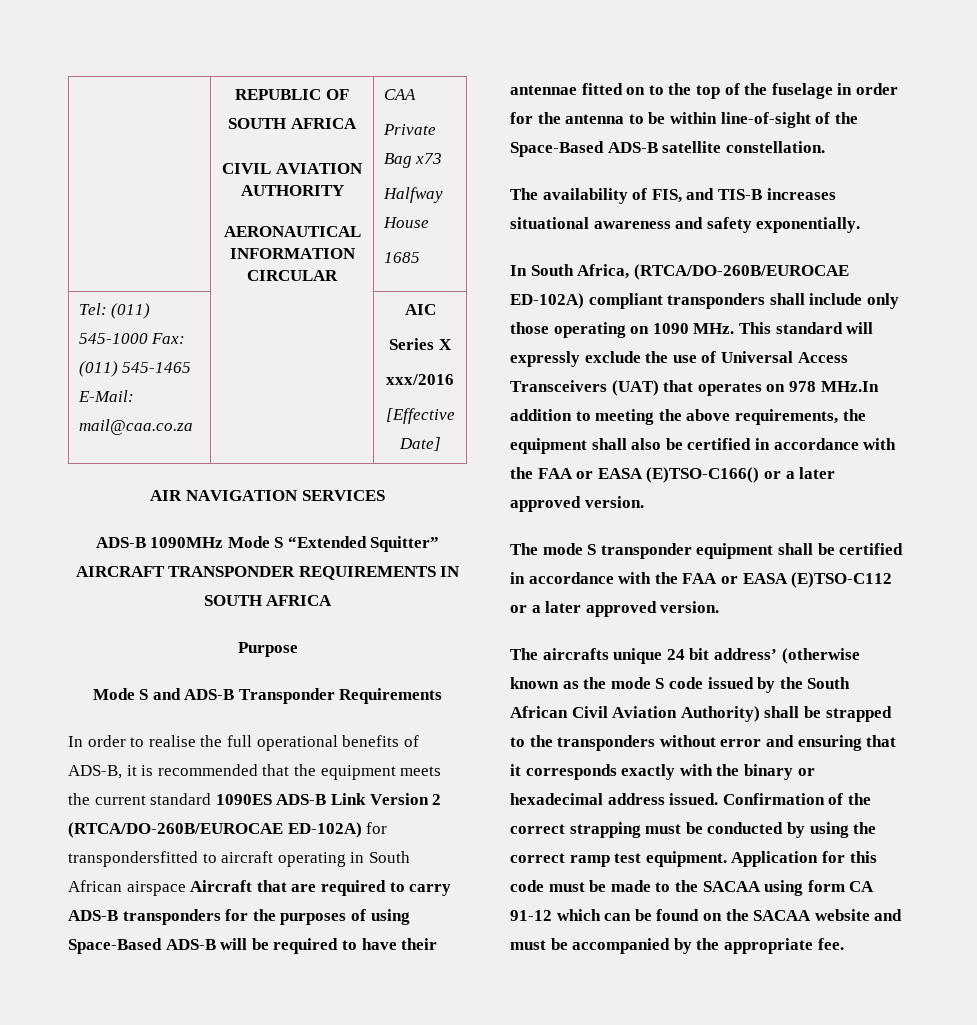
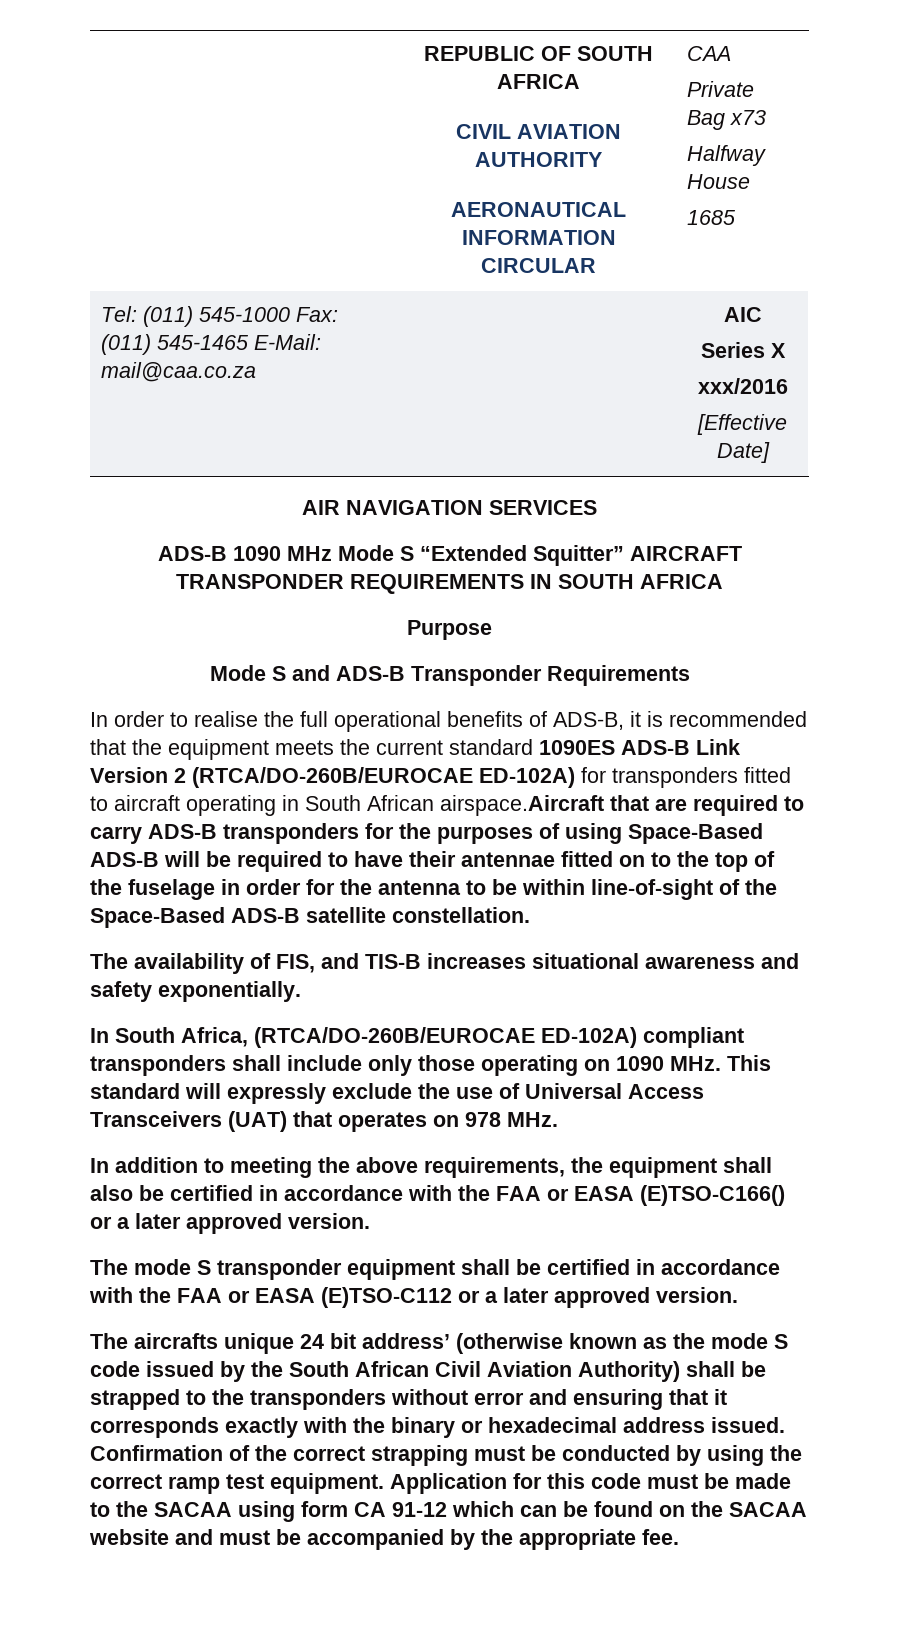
- ADS-B 1090MHz Mode S “Extended Squitter” AIRCRAFT TRANSPONDER REQUIREMENTS IN SOUTH AFRICA
+ ADS-B 1090 MHz Mode S “Extended Squitter” AIRCRAFT TRANSPONDER REQUIREMENTS IN SOUTH AFRICA
- In order to realise the full operational benefits of ADS-B, it is recommended that the equipment meets the current standard 1090ES ADS-B Link Version 2 (RTCA/DO-260B/EUROCAE ED-102A) for transpondersfitted to aircraft operating in South African airspace Aircraft that are required to carry ADS-B transponders for the purposes of using Space-Based ADS-B will be required to have their antennae fitted on to the top of the fuselage in order for the antenna to be within line-of-sight of the Space-Based ADS-B satellite constellation.
+ In order to realise the full operational benefits of ADS-B, it is recommended that the equipment meets the current standard 1090ES ADS-B Link Version 2 (RTCA/DO-260B/EUROCAE ED-102A) for transponders fitted to aircraft operating in South African airspace.Aircraft that are required to carry ADS-B transponders for the purposes of using Space-Based ADS-B will be required to have their antennae fitted on to the top of the fuselage in order for the antenna to be within line-of-sight of the Space-Based ADS-B satellite constellation.
- In South Africa, (RTCA/DO-260B/EUROCAE ED-102A) compliant transponders shall include only those operating on 1090 MHz. This standard will expressly exclude the use of Universal Access Transceivers (UAT) that operates on 978 MHz.In addition to meeting the above requirements, the equipment shall also be certified in accordance with the FAA or EASA (E)TSO-C166() or a later approved version.
+ In South Africa, (RTCA/DO-260B/EUROCAE ED-102A) compliant transponders shall include only those operating on 1090 MHz. This standard will expressly exclude the use of Universal Access Transceivers (UAT) that operates on 978 MHz.
+ In addition to meeting the above requirements, the equipment shall also be certified in accordance with the FAA or EASA (E)TSO-C166() or a later approved version.

